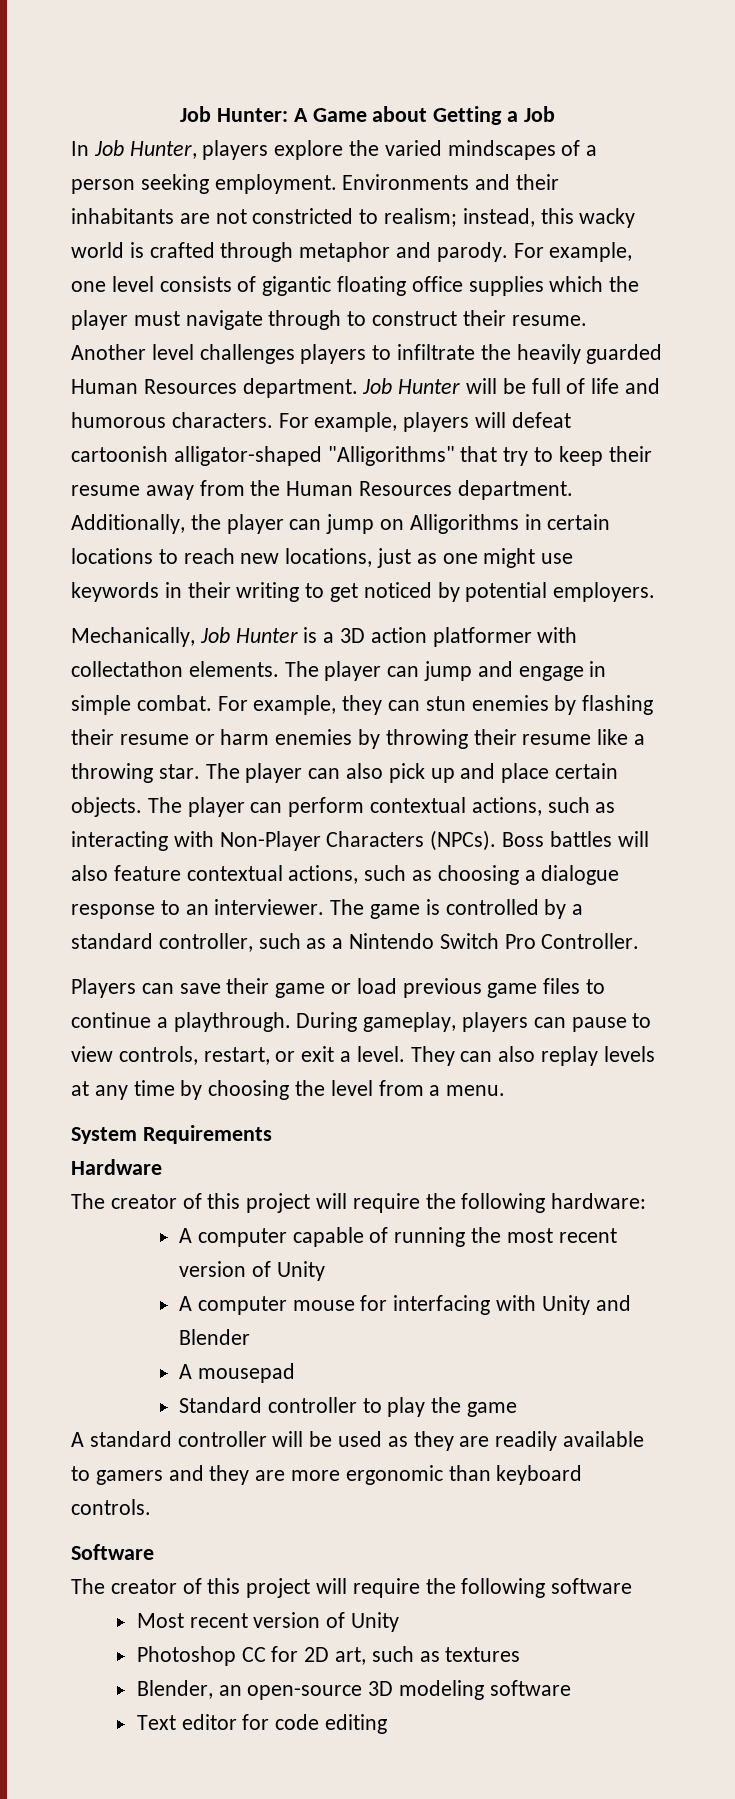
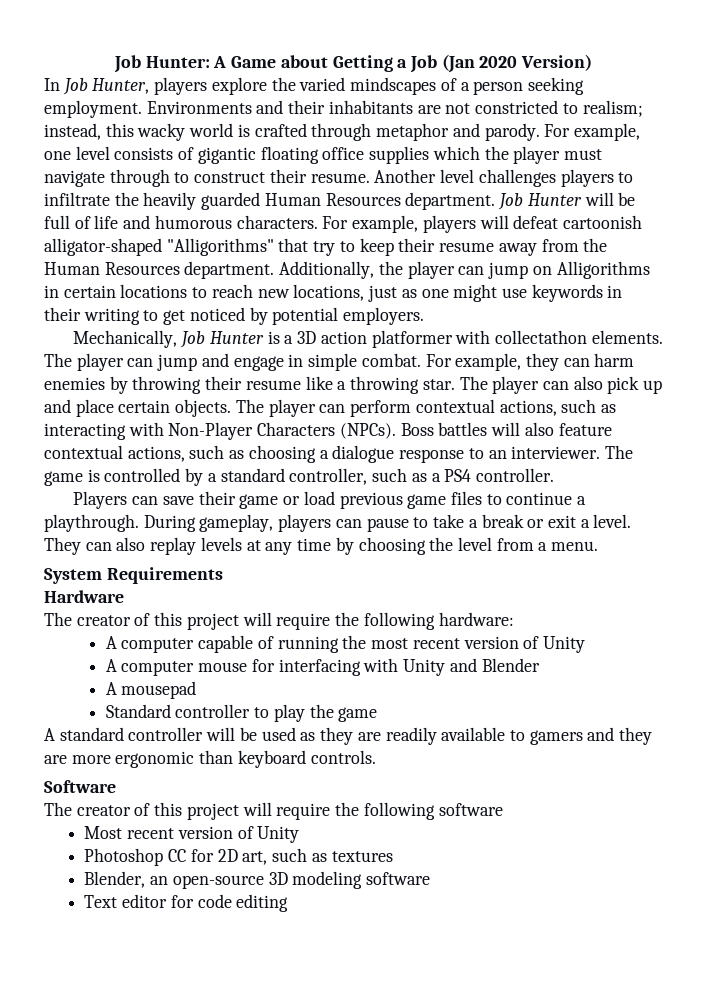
- Job Hunter: A Game about Getting a Job
+ Job Hunter: A Game about Getting a Job (Jan 2020 Version)
- For example, they can stun enemies by flashing their resume or harm enemies by throwing their resume like a throwing star.
+ For example, they can harm enemies by throwing their resume like a throwing star.
- The game is controlled by a standard controller, such as a Nintendo Switch Pro Controller.
+ The game is controlled by a standard controller, such as a PS4 controller.
- During gameplay, players can pause to view controls, restart, or exit a level.
+ During gameplay, players can pause to take a break or exit a level.

